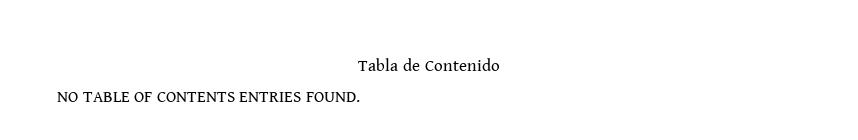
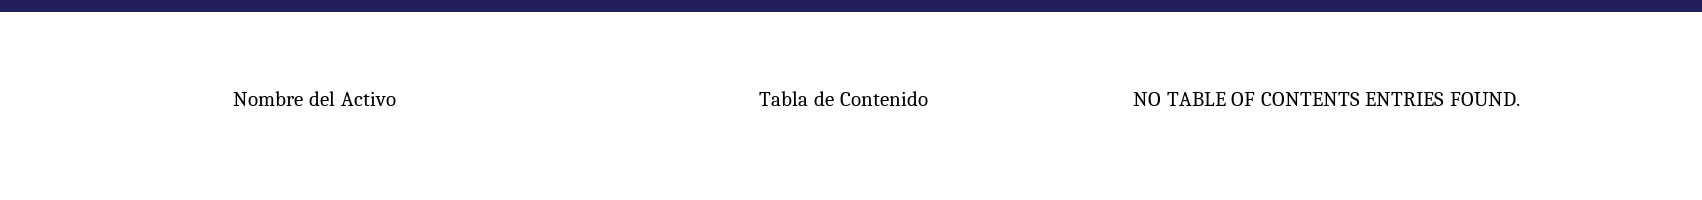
+ Nombre del Activo

